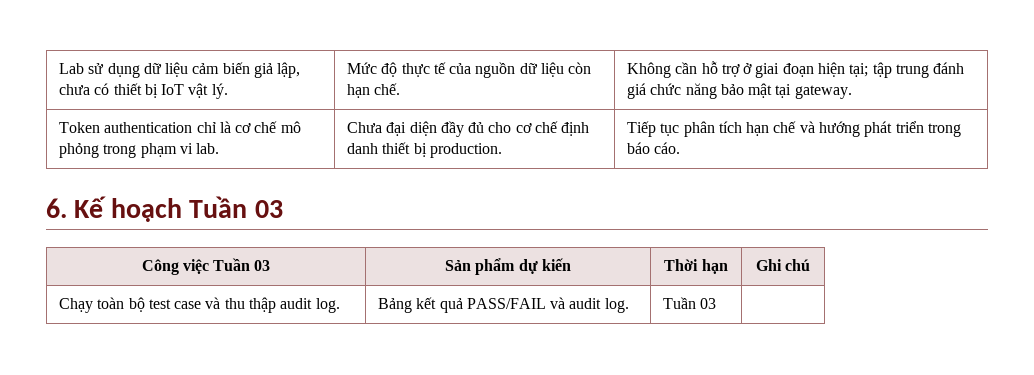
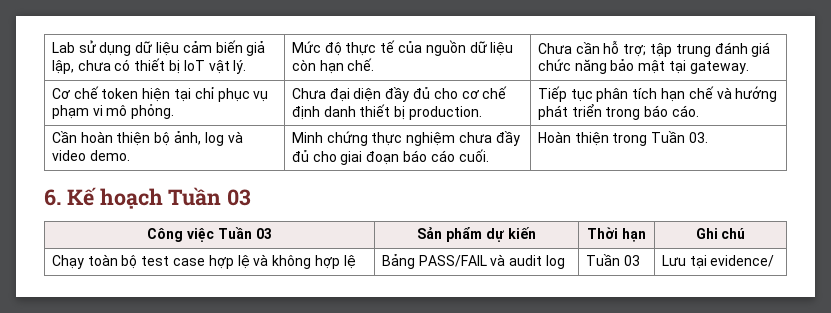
- Không cần hỗ trợ ở giai đoạn hiện tại; tập trung đánh giá chức năng bảo mật tại gateway.
+ Chưa cần hỗ trợ; tập trung đánh giá chức năng bảo mật tại gateway.
- Token authentication chỉ là cơ chế mô phỏng trong phạm vi lab. | Chưa đại diện đầy đủ cho cơ chế định danh thiết bị production. | Tiếp tục phân tích hạn chế và hướng phát triển trong báo cáo.
+ Cơ chế token hiện tại chỉ phục vụ phạm vi mô phỏng. | Chưa đại diện đầy đủ cho cơ chế định danh thiết bị production. | Tiếp tục phân tích hạn chế và hướng phát triển trong báo cáo.
+ Cần hoàn thiện bộ ảnh, log và video demo. | Minh chứng thực nghiệm chưa đầy đủ cho giai đoạn báo cáo cuối. | Hoàn thiện trong Tuần 03.
- Chạy toàn bộ test case và thu thập audit log. | Bảng kết quả PASS/FAIL và audit log. | Tuần 03 |
+ Chạy toàn bộ test case hợp lệ và không hợp lệ | Bảng PASS/FAIL và audit log | Tuần 03 | Lưu tại evidence/

